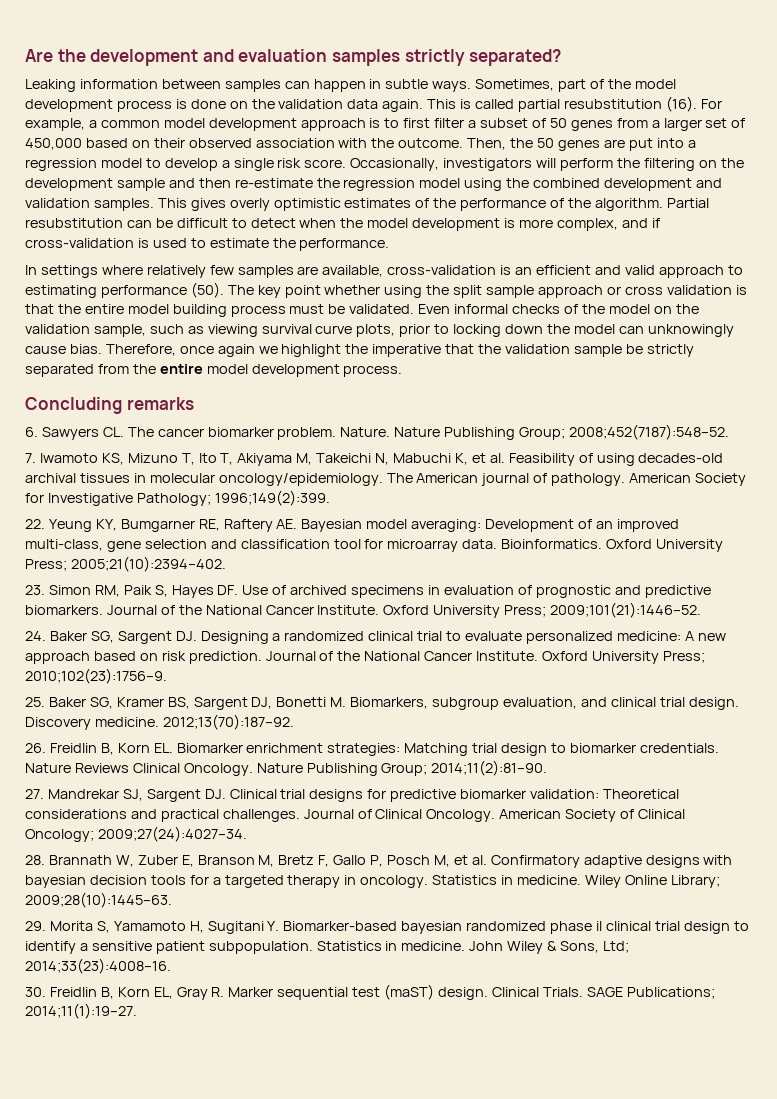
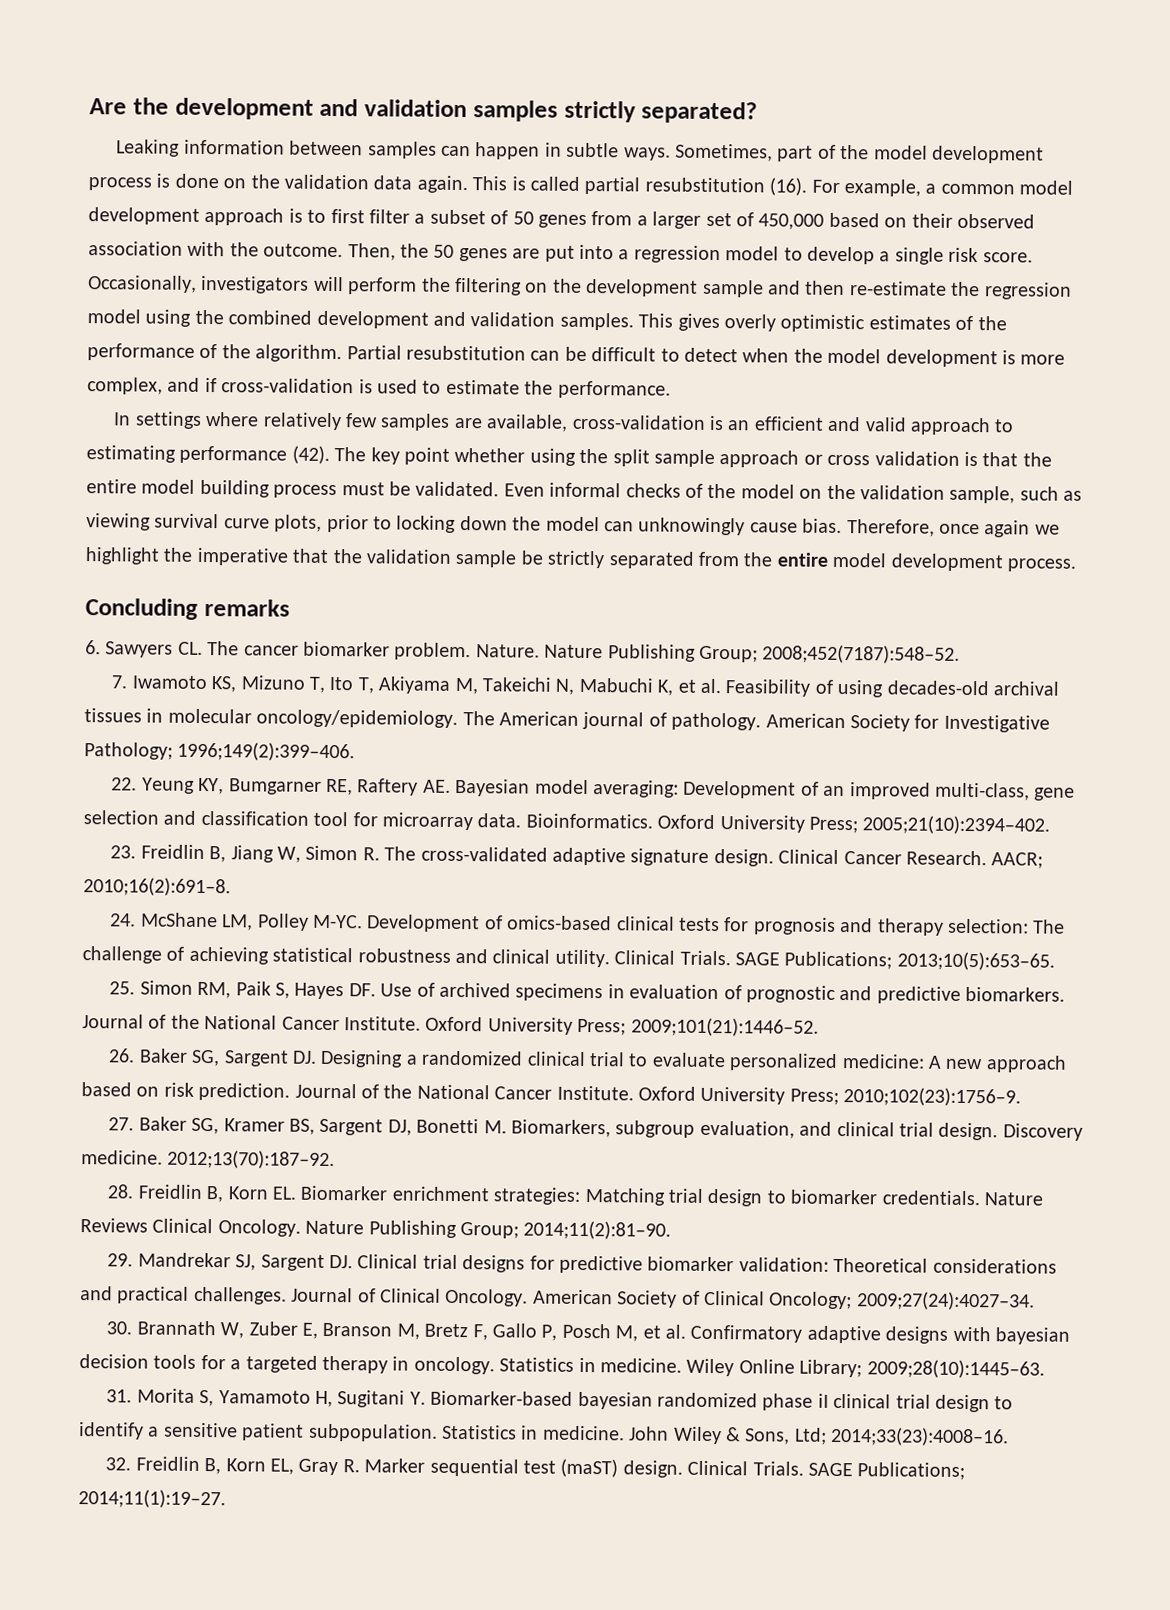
- Are the development and evaluation samples strictly separated?
+ Are the development and validation samples strictly separated?
- In settings where relatively few samples are available, cross-validation is an efficient and valid approach to estimating performance (50).
+ In settings where relatively few samples are available, cross-validation is an efficient and valid approach to estimating performance (42).
- American Society for Investigative Pathology; 1996;149(2):399.
+ American Society for Investigative Pathology; 1996;149(2):399–406.
- 23. Simon RM, Paik S, Hayes DF. Use of archived specimens in evaluation of prognostic and predictive biomarkers.
+ 23. Freidlin B, Jiang W, Simon R. The cross-validated adaptive signature design. Clinical Cancer Research. AACR; 2010;16(2):691–8.
+ 24. McShane LM, Polley M-YC. Development of omics-based clinical tests for prognosis and therapy selection: The challenge of achieving statistical robustness and clinical utility. Clinical Trials. SAGE Publications; 2013;10(5):653–65.
+ 25. Simon RM, Paik S, Hayes DF. Use of archived specimens in evaluation of prognostic and predictive biomarkers.
- 24. Baker SG, Sargent DJ. Designing a randomized clinical trial to evaluate personalized medicine: A new approach based on risk prediction.
+ 26. Baker SG, Sargent DJ. Designing a randomized clinical trial to evaluate personalized medicine: A new approach based on risk prediction.
- 25. Baker SG, Kramer BS, Sargent DJ, Bonetti M. Biomarkers, subgroup evaluation, and clinical trial design.
+ 27. Baker SG, Kramer BS, Sargent DJ, Bonetti M. Biomarkers, subgroup evaluation, and clinical trial design.
- 26. Freidlin B, Korn EL. Biomarker enrichment strategies: Matching trial design to biomarker credentials.
+ 28. Freidlin B, Korn EL. Biomarker enrichment strategies: Matching trial design to biomarker credentials.
- 27. Mandrekar SJ, Sargent DJ. Clinical trial designs for predictive biomarker validation: Theoretical considerations and practical challenges.
+ 29. Mandrekar SJ, Sargent DJ. Clinical trial designs for predictive biomarker validation: Theoretical considerations and practical challenges.
- 28. Brannath W, Zuber E, Branson M, Bretz F, Gallo P, Posch M, et al. Confirmatory adaptive designs with bayesian decision tools for a targeted therapy in oncology.
+ 30. Brannath W, Zuber E, Branson M, Bretz F, Gallo P, Posch M, et al. Confirmatory adaptive designs with bayesian decision tools for a targeted therapy in oncology.
- 29. Morita S, Yamamoto H, Sugitani Y. Biomarker-based bayesian randomized phase iI clinical trial design to identify a sensitive patient subpopulation.
+ 31. Morita S, Yamamoto H, Sugitani Y. Biomarker-based bayesian randomized phase iI clinical trial design to identify a sensitive patient subpopulation.
- 30. Freidlin B, Korn EL, Gray R. Marker sequential test (maST) design.
+ 32. Freidlin B, Korn EL, Gray R. Marker sequential test (maST) design.

